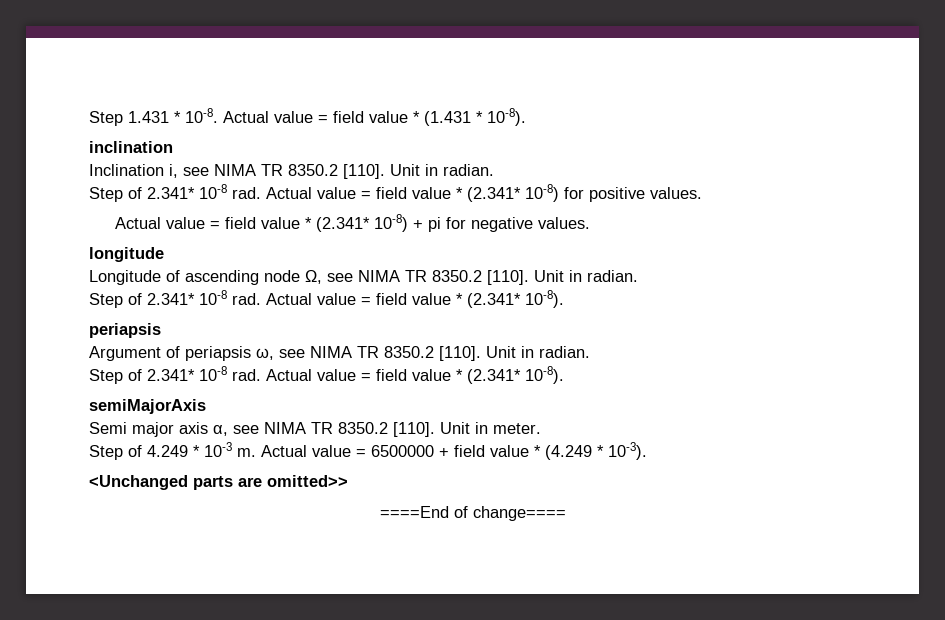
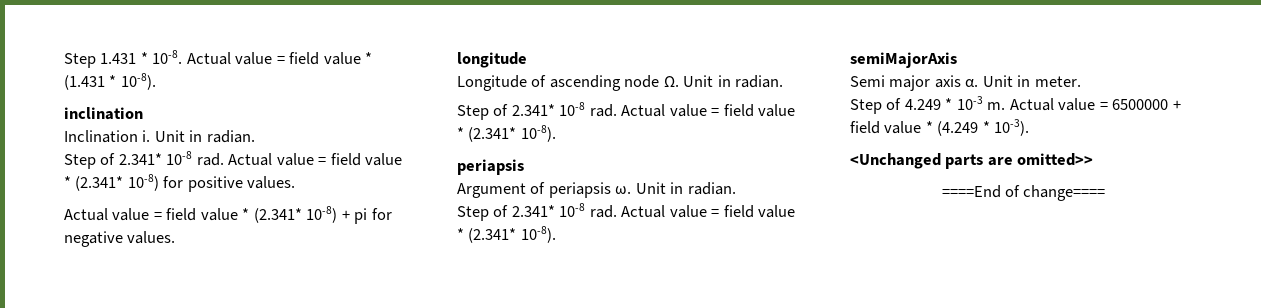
- Inclination i, see NIMA TR 8350.2 [110].
+ Inclination i.
- Longitude of ascending node Ω, see NIMA TR 8350.2 [110]. Unit in radian.
+ Longitude of ascending node Ω. Unit in radian.
- Argument of periapsis ω, see NIMA TR 8350.2 [110].
+ Argument of periapsis ω.
- Semi major axis α, see NIMA TR 8350.2 [110].
+ Semi major axis α.

